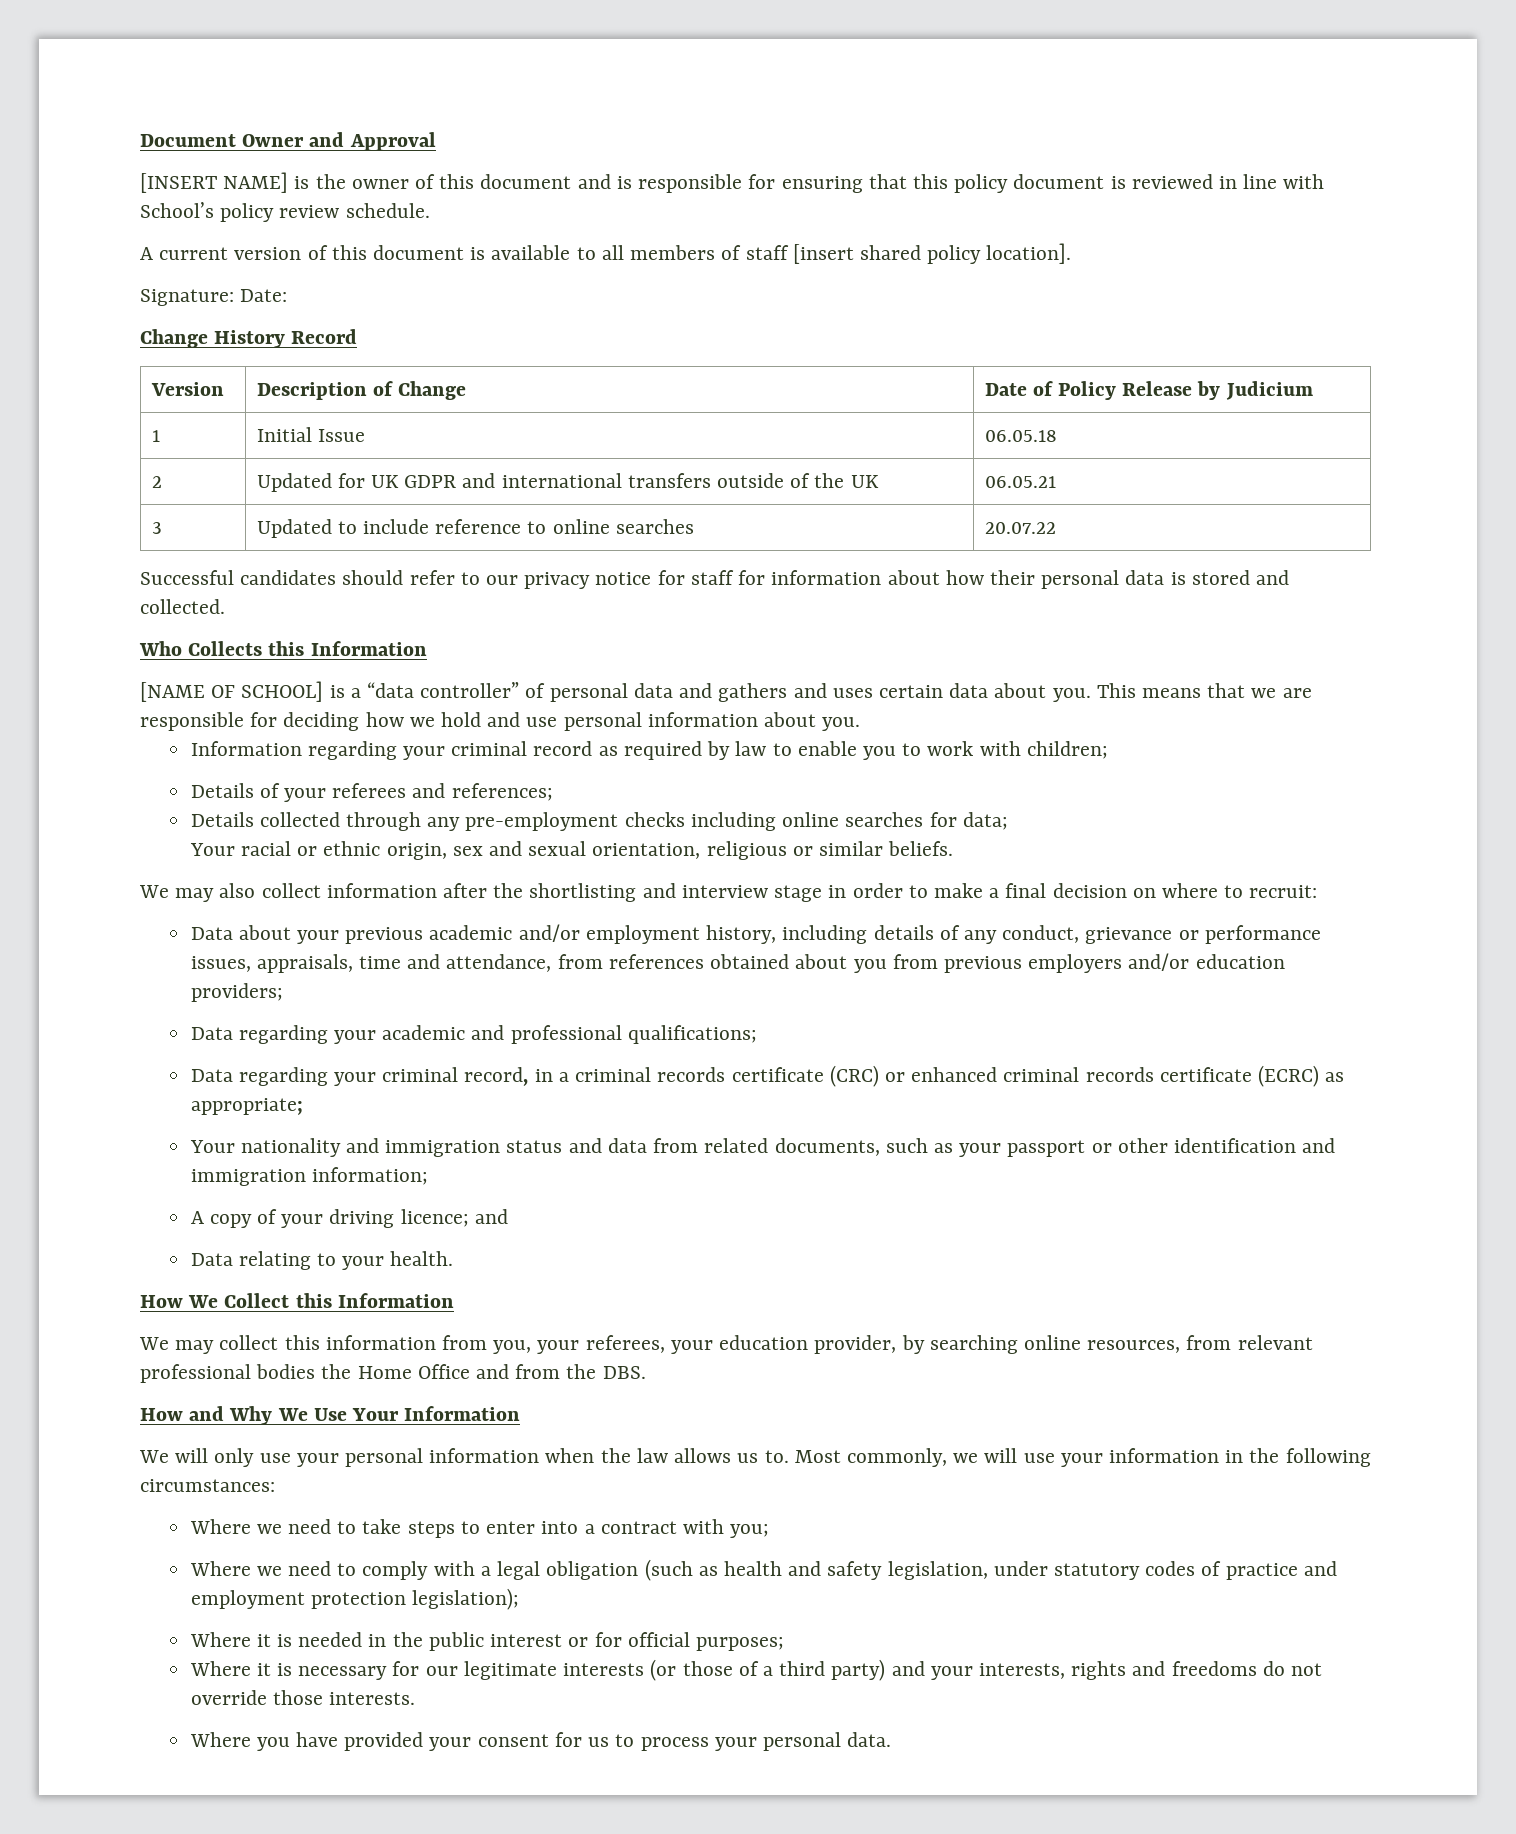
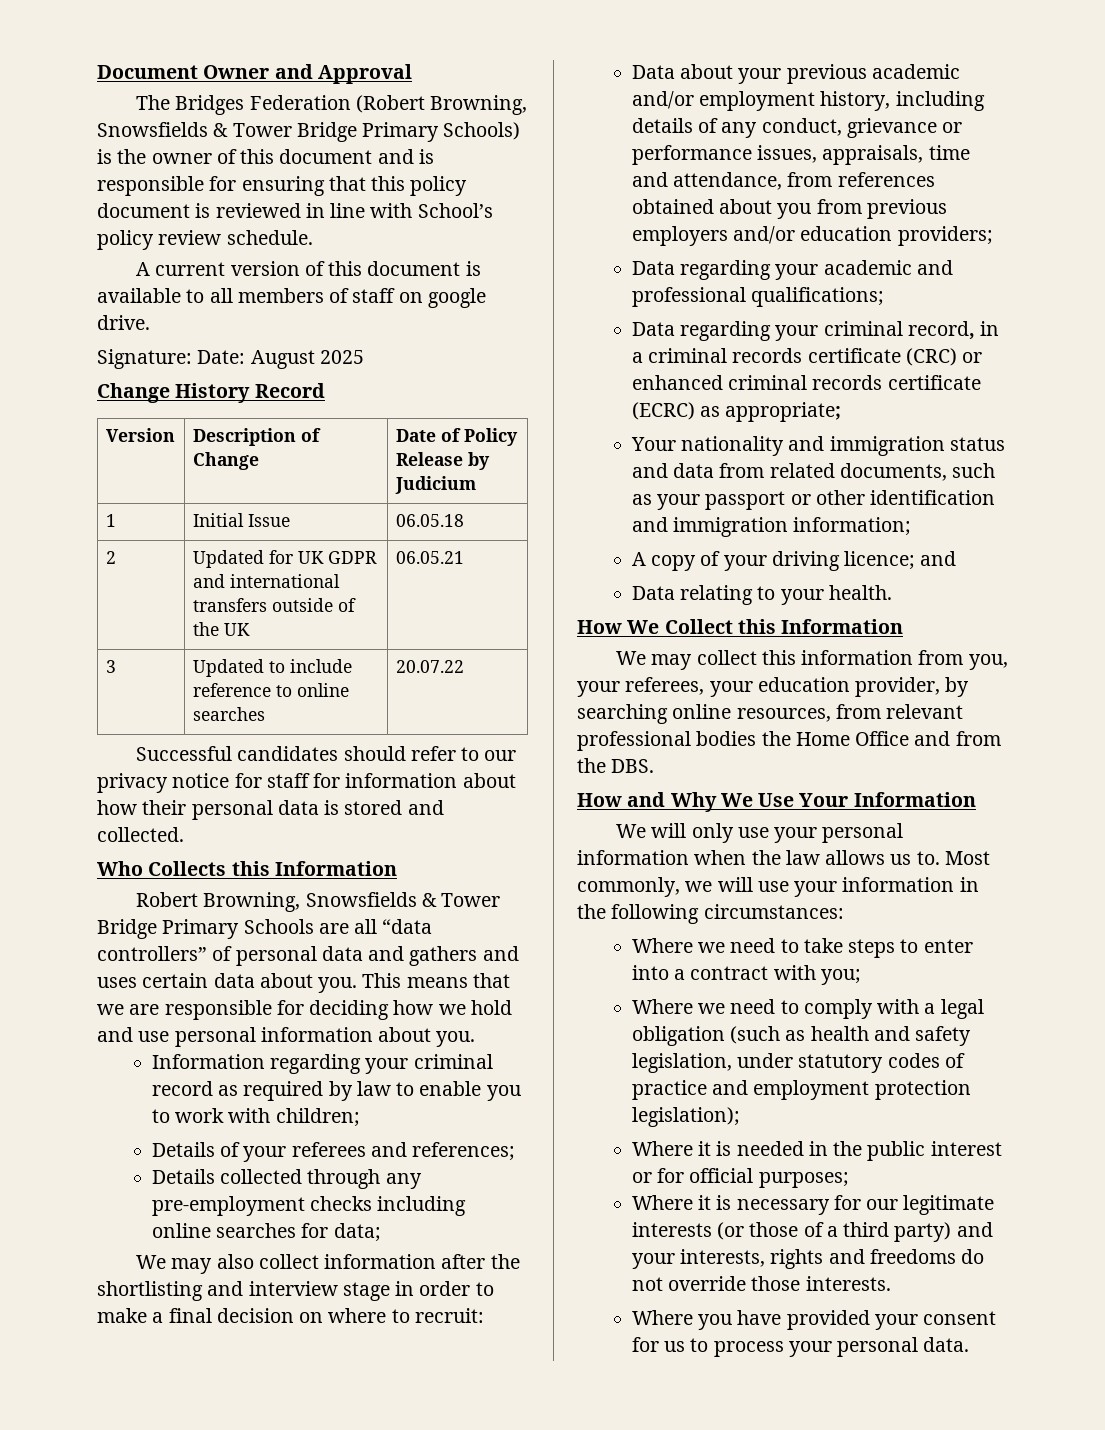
- [INSERT NAME] is the owner of this document and is responsible for ensuring that this policy document is reviewed in line with School’s policy review schedule.
+ The Bridges Federation (Robert Browning, Snowsfields & Tower Bridge Primary Schools) is the owner of this document and is responsible for ensuring that this policy document is reviewed in line with School’s policy review schedule.
- A current version of this document is available to all members of staff [insert shared policy location].
+ A current version of this document is available to all members of staff on google drive.
- Signature: Date:
+ Signature: Date: August 2025
- [NAME OF SCHOOL] is a “data controller” of personal data and gathers and uses certain data about you.
+ Robert Browning, Snowsfields & Tower Bridge Primary Schools are all “data controllers” of personal data and gathers and uses certain data about you.
- Your racial or ethnic origin, sex and sexual orientation, religious or similar beliefs.

